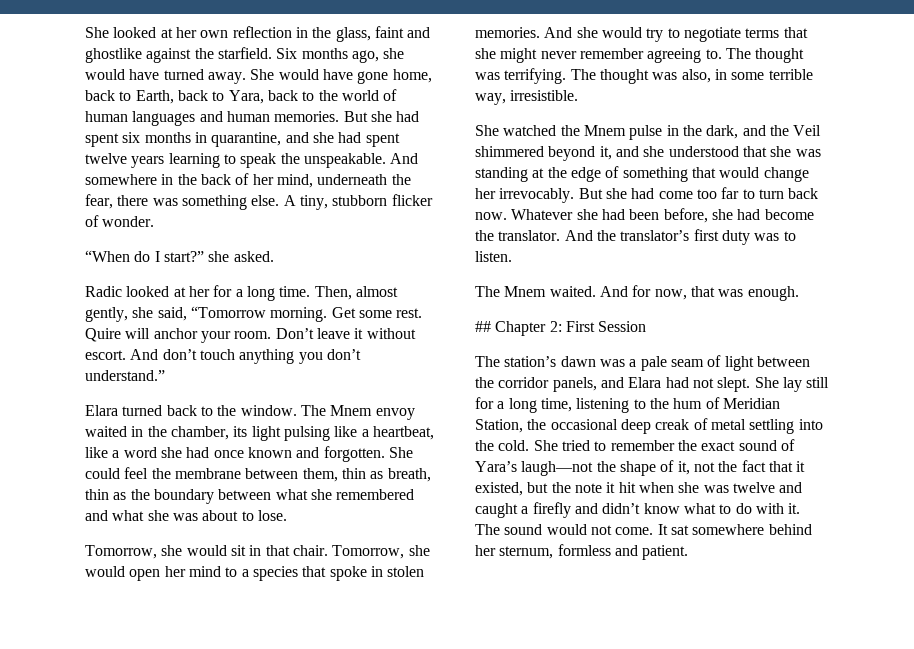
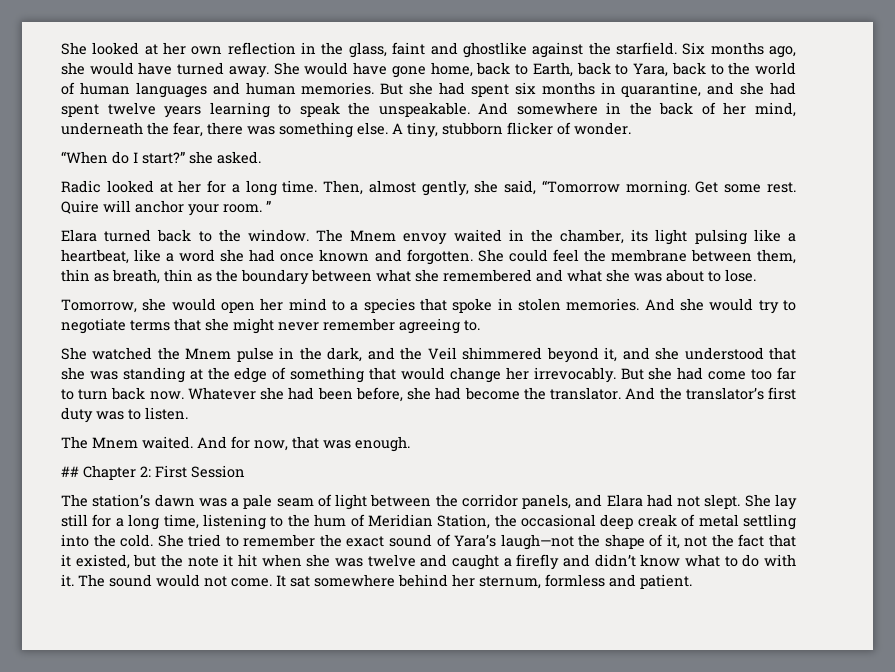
- Quire will anchor your room. Don’t leave it without escort. And don’t touch anything you don’t understand.”
+ Quire will anchor your room. ”
- Tomorrow, she would sit in that chair. Tomorrow, she would open her mind to a species that spoke in stolen memories.
+ Tomorrow, she would open her mind to a species that spoke in stolen memories.
- The thought was terrifying. The thought was also, in some terrible way, irresistible.

